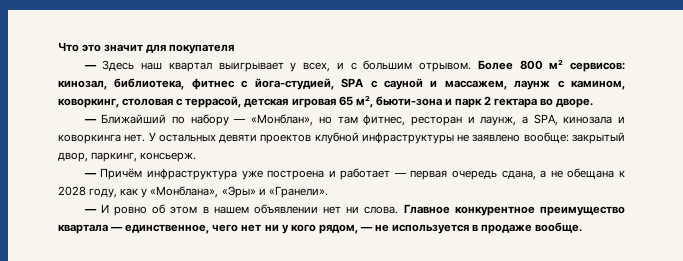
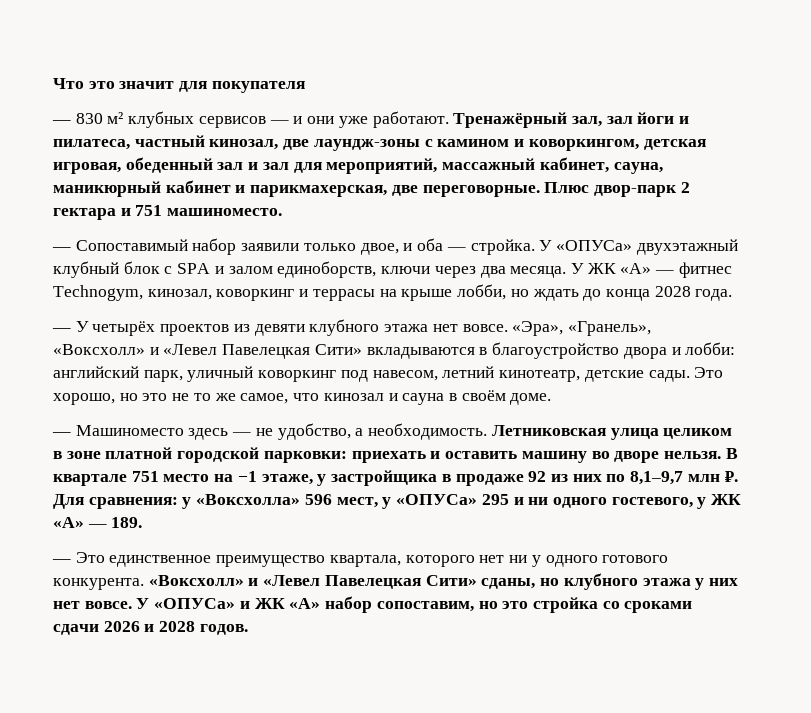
- — Здесь наш квартал выигрывает у всех, и с большим отрывом. Более 800 м² сервисов: кинозал, библиотека, фитнес с йога-студией, SPA с сауной и массажем, лаунж с камином, коворкинг, столовая с террасой, детская игровая 65 м², бьюти-зона и парк 2 гектара во дворе.
- — Ближайший по набору — «Монблан», но там фитнес, ресторан и лаунж, а SPA, кинозала и коворкинга нет. У остальных девяти проектов клубной инфраструктуры не заявлено вообще: закрытый двор, паркинг, консьерж.
- — Причём инфраструктура уже построена и работает — первая очередь сдана, а не обещана к 2028 году, как у «Монблана», «Эры» и «Гранели».
- — И ровно об этом в нашем объявлении нет ни слова. Главное конкурентное преимущество квартала — единственное, чего нет ни у кого рядом, — не используется в продаже вообще.
+ — 830 м² клубных сервисов — и они уже работают. Тренажёрный зал, зал йоги и пилатеса, частный кинозал, две лаундж-зоны с камином и коворкингом, детская игровая, обеденный зал и зал для мероприятий, массажный кабинет, сауна, маникюрный кабинет и парикмахерская, две переговорные. Плюс двор-парк 2 гектара и 751 машиноместо.
+ — Сопоставимый набор заявили только двое, и оба — стройка. У «ОПУСа» двухэтажный клубный блок с SPA и залом единоборств, ключи через два месяца. У ЖК «А» — фитнес Technogym, кинозал, коворкинг и террасы на крыше лобби, но ждать до конца 2028 года.
+ — У четырёх проектов из девяти клубного этажа нет вовсе. «Эра», «Гранель», «Воксхолл» и «Левел Павелецкая Сити» вкладываются в благоустройство двора и лобби: английский парк, уличный коворкинг под навесом, летний кинотеатр, детские сады. Это хорошо, но это не то же самое, что кинозал и сауна в своём доме.
+ — Машиноместо здесь — не удобство, а необходимость. Летниковская улица целиком в зоне платной городской парковки: приехать и оставить машину во дворе нельзя. В квартале 751 место на −1 этаже, у застройщика в продаже 92 из них по 8,1–9,7 млн ₽. Для сравнения: у «Воксхолла» 596 мест, у «ОПУСа» 295 и ни одного гостевого, у ЖК «А» — 189.
+ — Это единственное преимущество квартала, которого нет ни у одного готового конкурента. «Воксхолл» и «Левел Павелецкая Сити» сданы, но клубного этажа у них нет вовсе. У «ОПУСа» и ЖК «А» набор сопоставим, но это стройка со сроками сдачи 2026 и 2028 годов.

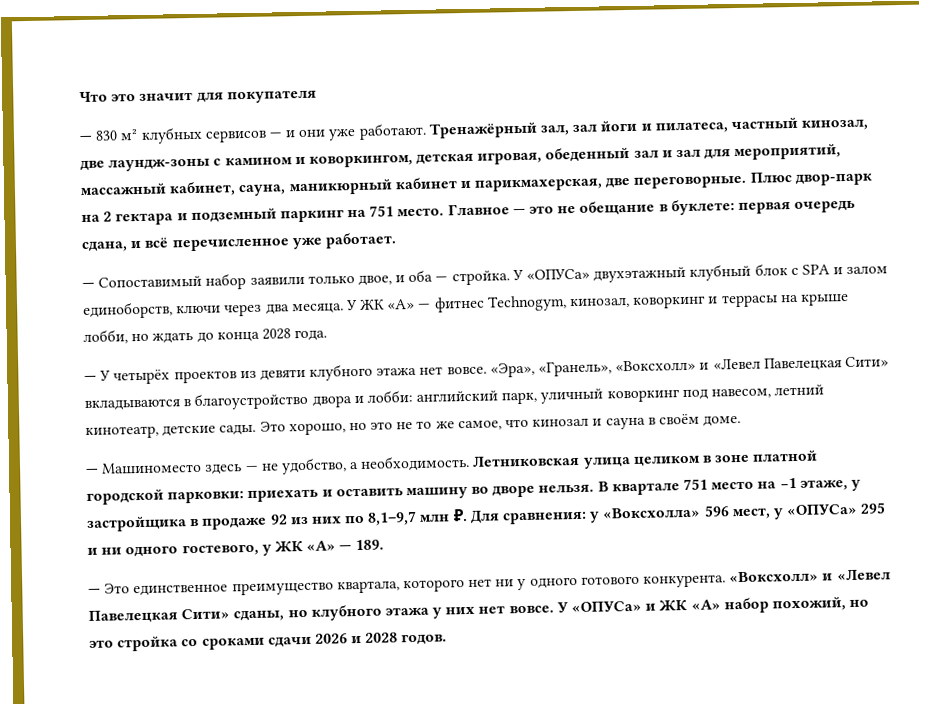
- Плюс двор-парк 2 гектара и 751 машиноместо.
+ Плюс двор-парк на 2 гектара и подземный паркинг на 751 место. Главное — это не обещание в буклете: первая очередь сдана, и всё перечисленное уже работает.
- У «ОПУСа» и ЖК «А» набор сопоставим, но это стройка со сроками сдачи 2026 и 2028 годов.
+ У «ОПУСа» и ЖК «А» набор похожий, но это стройка со сроками сдачи 2026 и 2028 годов.

